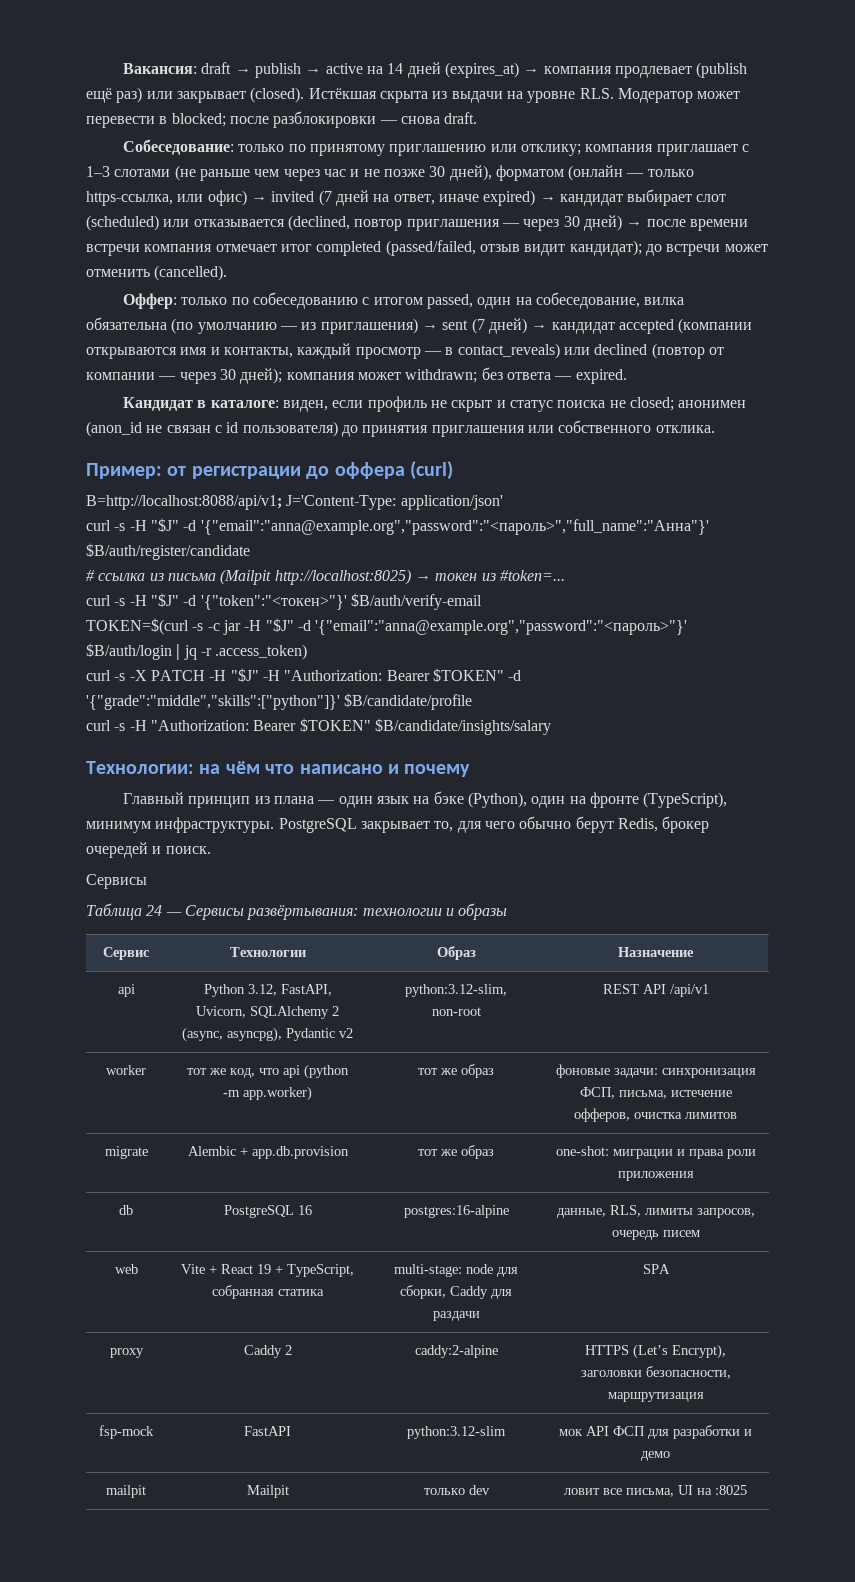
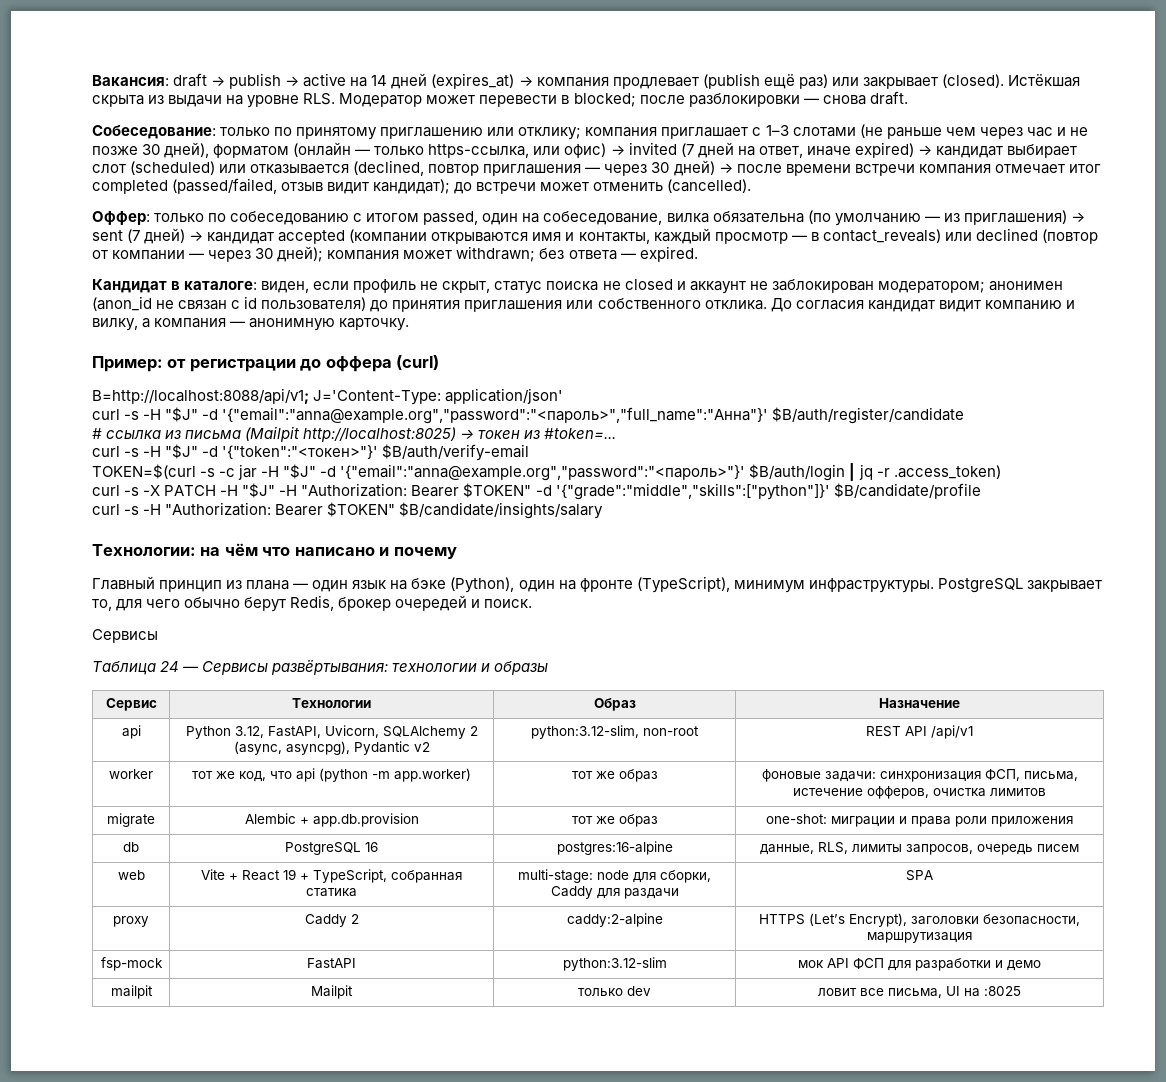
- Кандидат в каталоге: виден, если профиль не скрыт и статус поиска не closed; анонимен (anon_id не связан с id пользователя) до принятия приглашения или собственного отклика.
+ Кандидат в каталоге: виден, если профиль не скрыт, статус поиска не closed и аккаунт не заблокирован модератором; анонимен (anon_id не связан с id пользователя) до принятия приглашения или собственного отклика. До согласия кандидат видит компанию и вилку, а компания — анонимную карточку.

